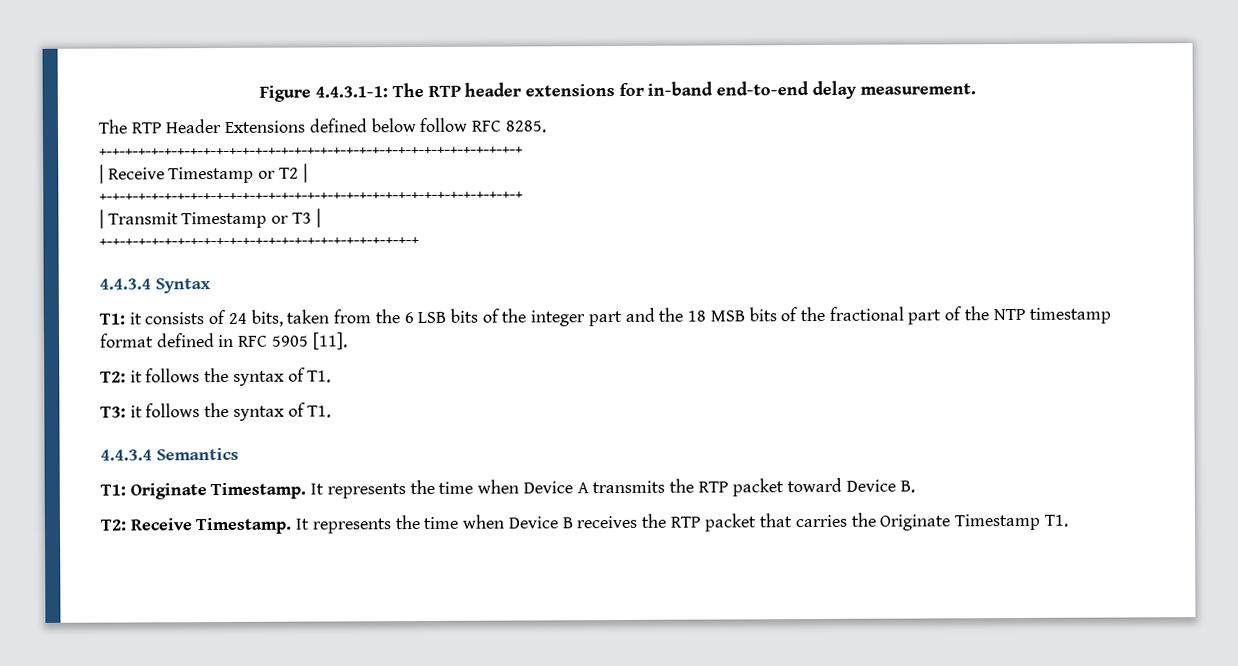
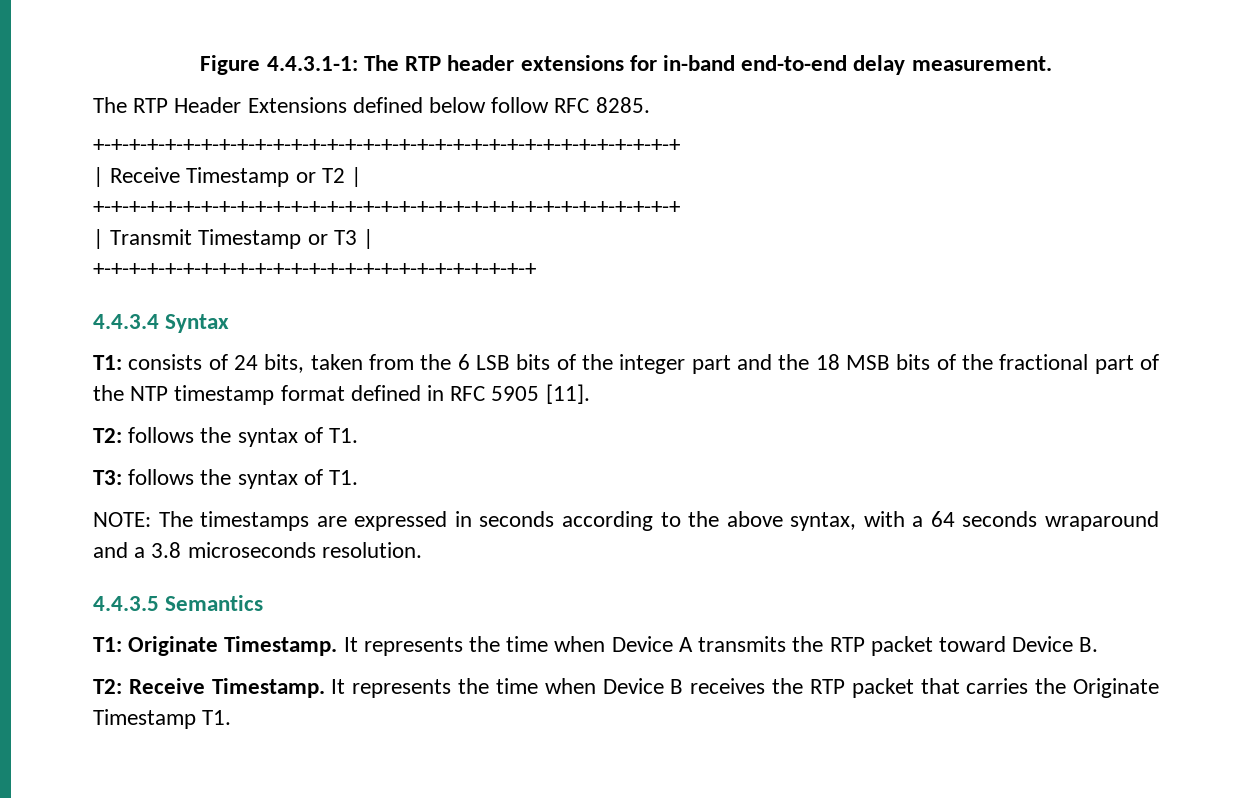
- T1: it consists of 24 bits, taken from the 6 LSB bits of the integer part and the 18 MSB bits of the fractional part of the NTP timestamp format defined in RFC 5905 [11].
+ T1: consists of 24 bits, taken from the 6 LSB bits of the integer part and the 18 MSB bits of the fractional part of the NTP timestamp format defined in RFC 5905 [11].
- T2: it follows the syntax of T1.
+ T2: follows the syntax of T1.
- T3: it follows the syntax of T1.
- 4.4.3.4 Semantics
+ T3: follows the syntax of T1.
+ NOTE: The timestamps are expressed in seconds according to the above syntax, with a 64 seconds wraparound and a 3.8 microseconds resolution.
+ 4.4.3.5 Semantics

